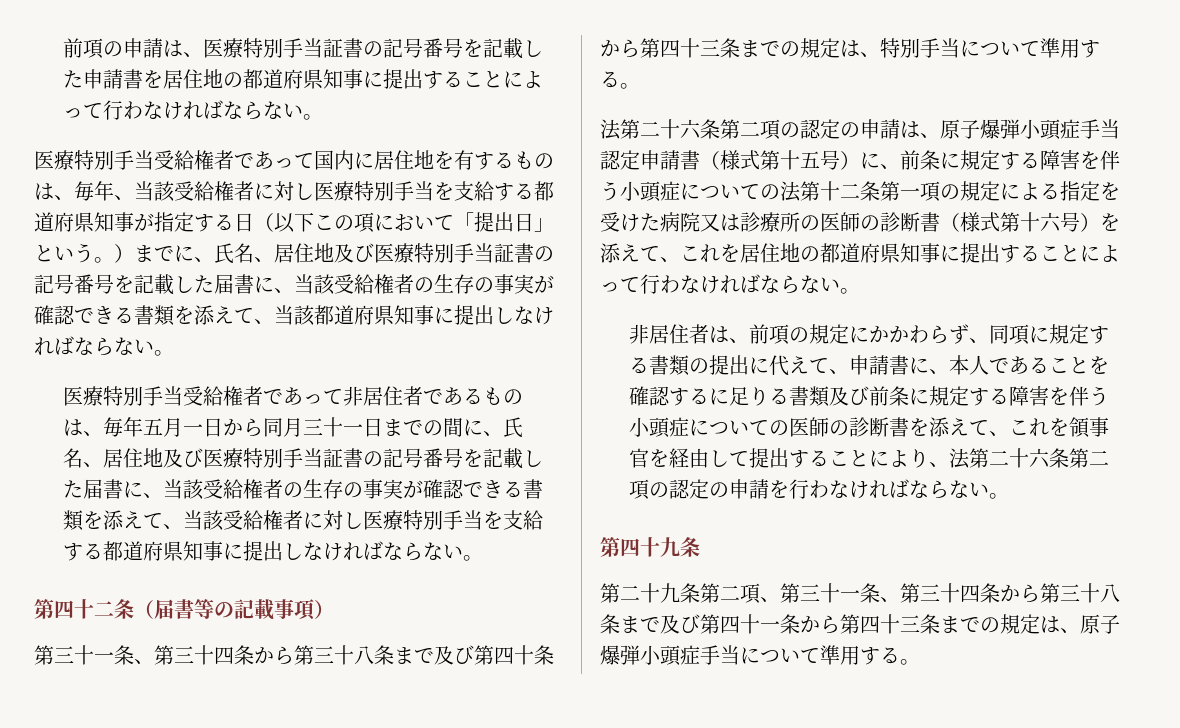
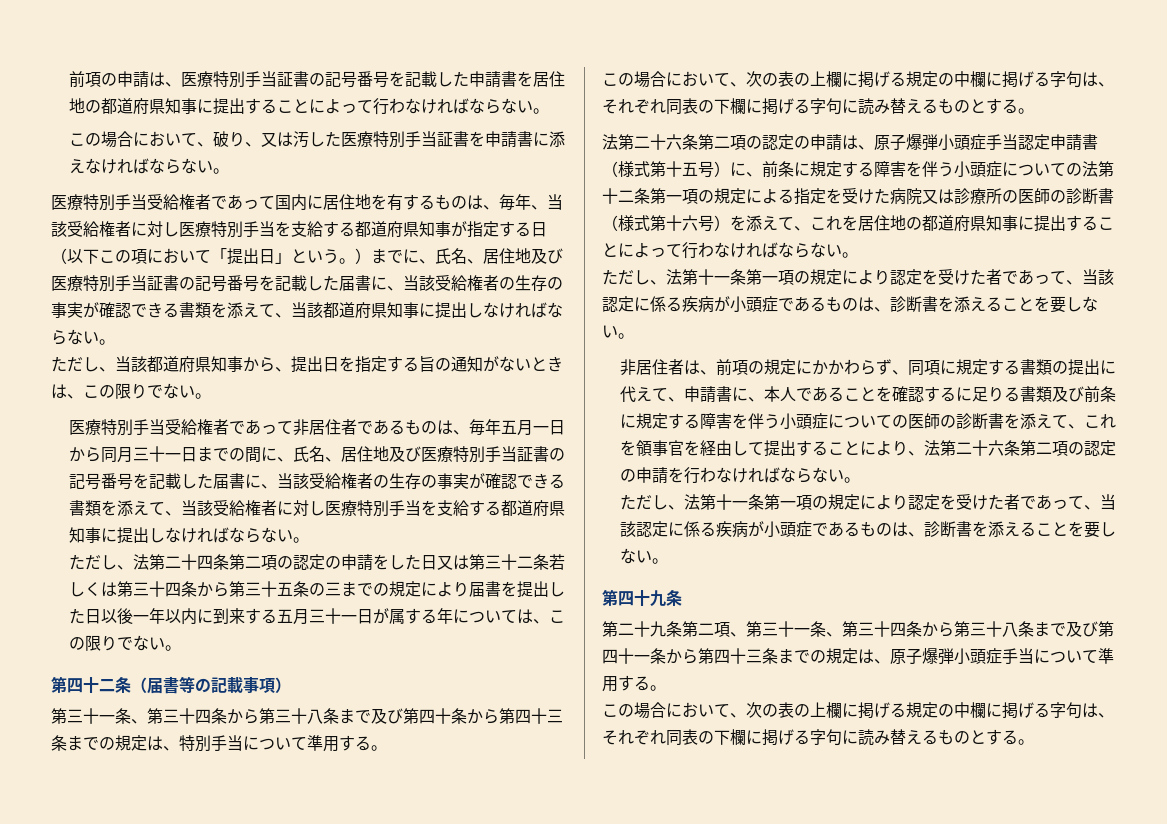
+ この場合において、破り、又は汚した医療特別手当証書を申請書に添えなければならない。
+ ただし、当該都道府県知事から、提出日を指定する旨の通知がないときは、この限りでない。
+ ただし、法第二十四条第二項の認定の申請をした日又は第三十二条若しくは第三十四条から第三十五条の三までの規定により届書を提出した日以後一年以内に到来する五月三十一日が属する年については、この限りでない。
  第三十一条、第三十四条から第三十八条まで及び第四十条から第四十三条までの規定は、特別手当について準用する。
+ この場合において、次の表の上欄に掲げる規定の中欄に掲げる字句は、それぞれ同表の下欄に掲げる字句に読み替えるものとする。
  法第二十六条第二項の認定の申請は、原子爆弾小頭症手当認定申請書（様式第十五号）に、前条に規定する障害を伴う小頭症についての法第十二条第一項の規定による指定を受けた病院又は診療所の医師の診断書（様式第十六号）を添えて、これを居住地の都道府県知事に提出することによって行わなければならない。
+ ただし、法第十一条第一項の規定により認定を受けた者であって、当該認定に係る疾病が小頭症であるものは、診断書を添えることを要しない。
  非居住者は、前項の規定にかかわらず、同項に規定する書類の提出に代えて、申請書に、本人であることを確認するに足りる書類及び前条に規定する障害を伴う小頭症についての医師の診断書を添えて、これを領事官を経由して提出することにより、法第二十六条第二項の認定の申請を行わなければならない。
+ ただし、法第十一条第一項の規定により認定を受けた者であって、当該認定に係る疾病が小頭症であるものは、診断書を添えることを要しない。
  第二十九条第二項、第三十一条、第三十四条から第三十八条まで及び第四十一条から第四十三条までの規定は、原子爆弾小頭症手当について準用する。
+ この場合において、次の表の上欄に掲げる規定の中欄に掲げる字句は、それぞれ同表の下欄に掲げる字句に読み替えるものとする。

